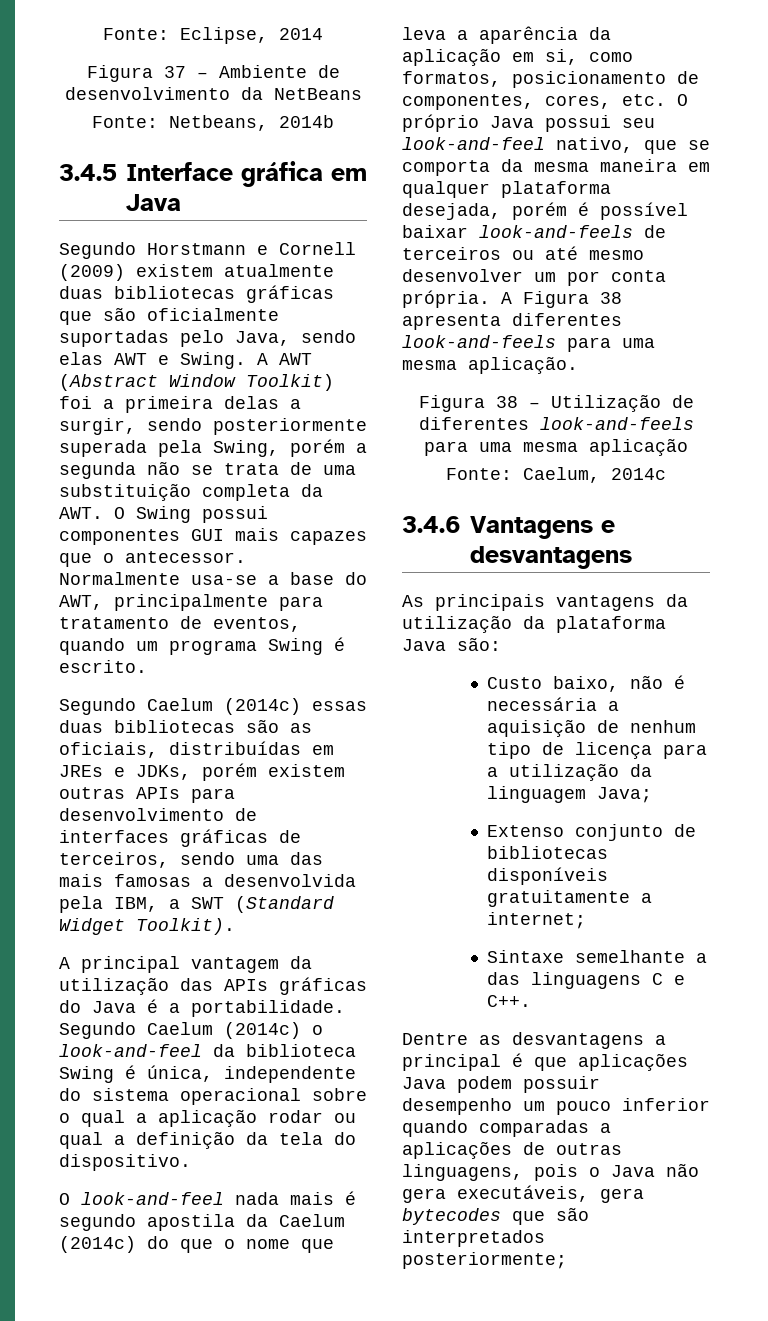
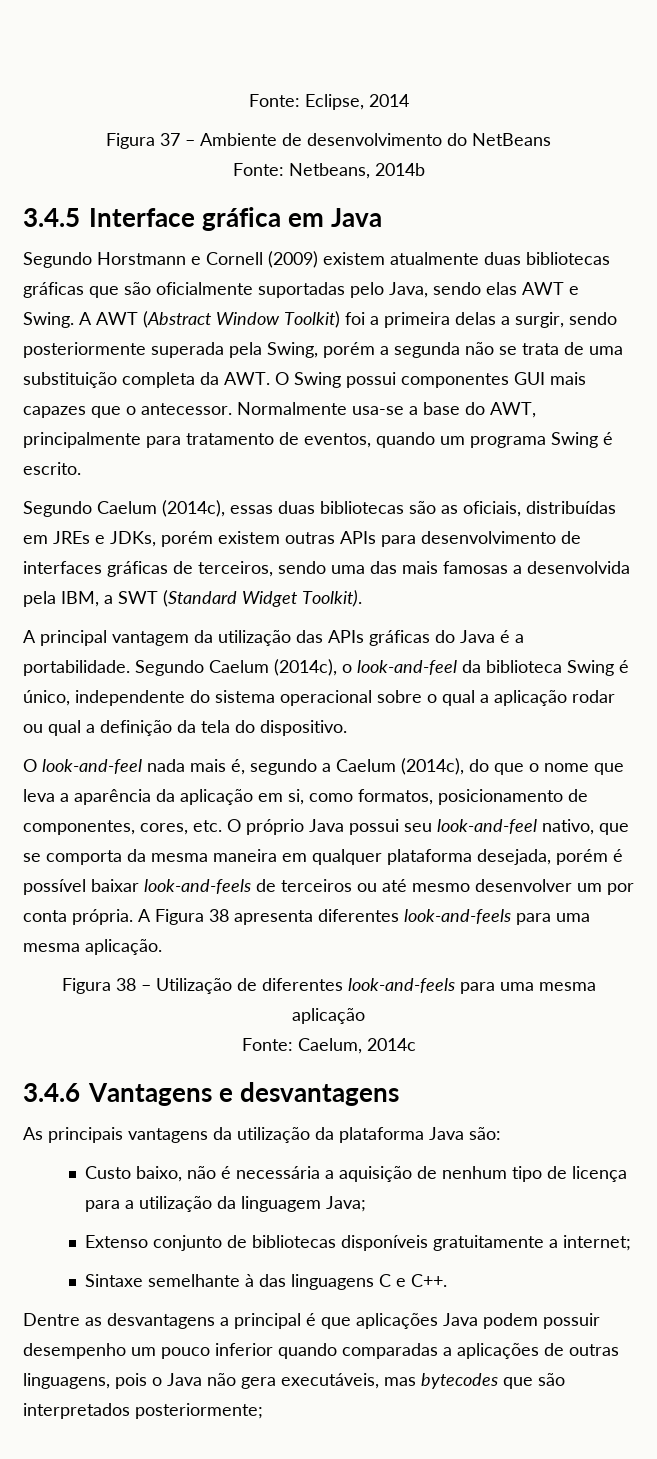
- Figura 37 – Ambiente de desenvolvimento da NetBeans
+ Figura 37 – Ambiente de desenvolvimento do NetBeans
- Segundo Caelum (2014c) essas duas bibliotecas são as oficiais, distribuídas em JREs e JDKs, porém existem outras APIs para desenvolvimento de interfaces gráficas de terceiros, sendo uma das mais famosas a desenvolvida pela IBM, a SWT (Standard Widget Toolkit).
+ Segundo Caelum (2014c), essas duas bibliotecas são as oficiais, distribuídas em JREs e JDKs, porém existem outras APIs para desenvolvimento de interfaces gráficas de terceiros, sendo uma das mais famosas a desenvolvida pela IBM, a SWT (Standard Widget Toolkit).
- Segundo Caelum (2014c) o look-and-feel da biblioteca Swing é única, independente do sistema operacional sobre o qual a aplicação rodar ou qual a definição da tela do dispositivo.
+ Segundo Caelum (2014c), o look-and-feel da biblioteca Swing é único, independente do sistema operacional sobre o qual a aplicação rodar ou qual a definição da tela do dispositivo.
- O look-and-feel nada mais é segundo apostila da Caelum (2014c) do que o nome que leva a aparência da aplicação em si, como formatos, posicionamento de componentes, cores, etc. O próprio Java possui seu look-and-feel nativo, que se comporta da mesma maneira em qualquer plataforma desejada, porém é possível baixar look-and-feels de terceiros ou até mesmo desenvolver um por conta própria.
+ O look-and-feel nada mais é, segundo a Caelum (2014c), do que o nome que leva a aparência da aplicação em si, como formatos, posicionamento de componentes, cores, etc. O próprio Java possui seu look-and-feel nativo, que se comporta da mesma maneira em qualquer plataforma desejada, porém é possível baixar look-and-feels de terceiros ou até mesmo desenvolver um por conta própria.
- Sintaxe semelhante a das linguagens C e C++.
+ Sintaxe semelhante à das linguagens C e C++.
- Dentre as desvantagens a principal é que aplicações Java podem possuir desempenho um pouco inferior quando comparadas a aplicações de outras linguagens, pois o Java não gera executáveis, gera bytecodes que são interpretados posteriormente;
+ Dentre as desvantagens a principal é que aplicações Java podem possuir desempenho um pouco inferior quando comparadas a aplicações de outras linguagens, pois o Java não gera executáveis, mas bytecodes que são interpretados posteriormente;

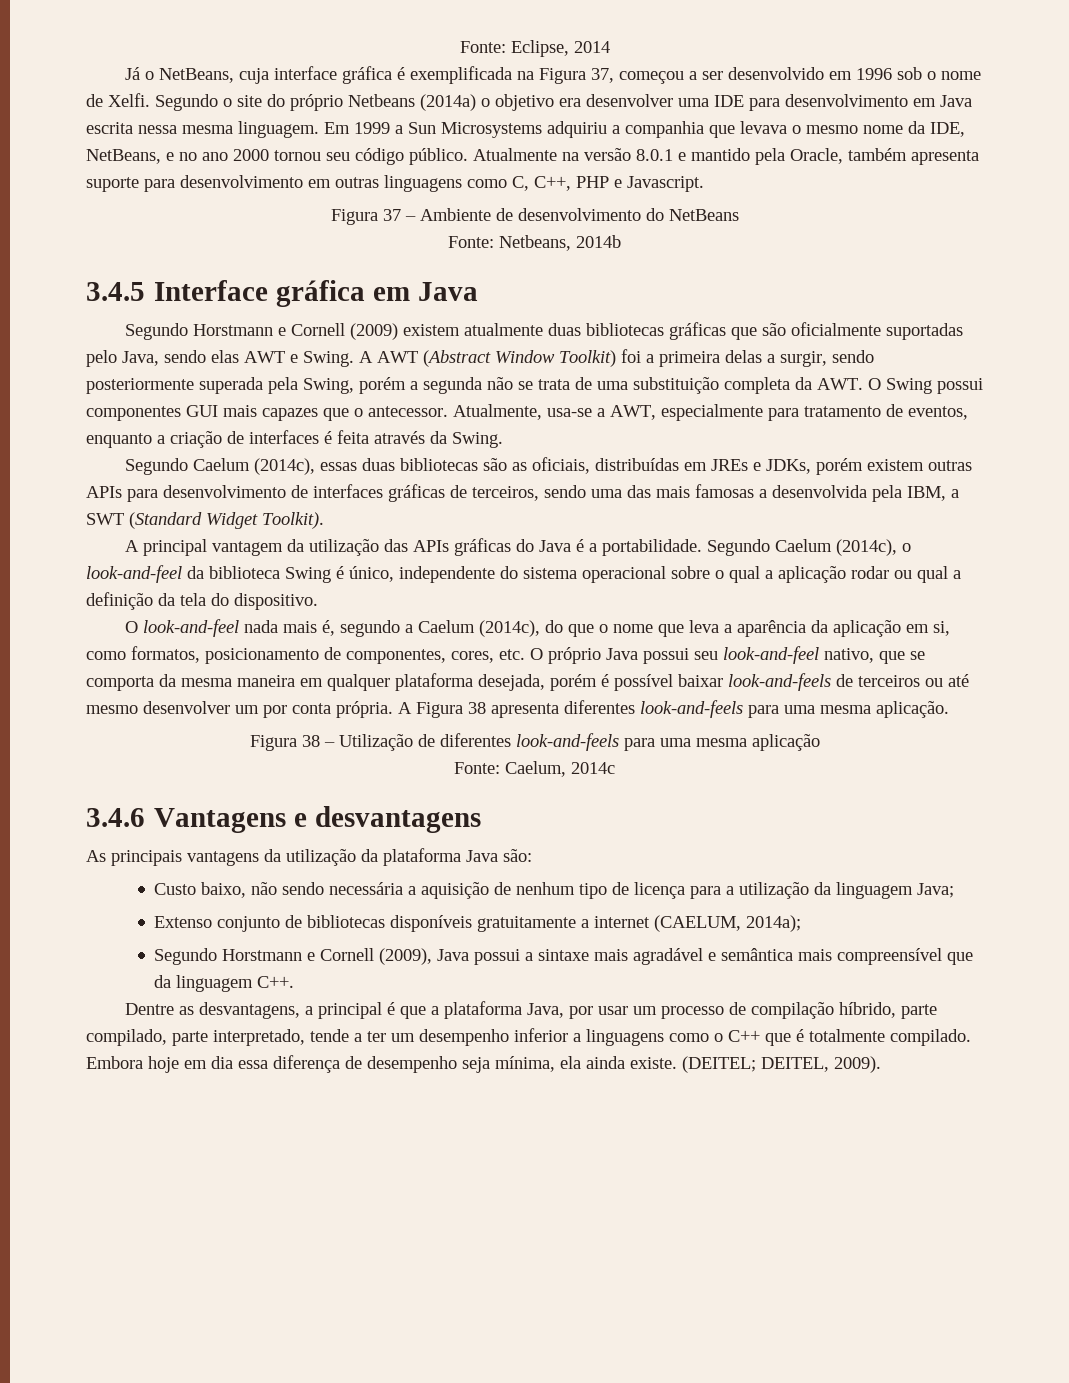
+ Já o NetBeans, cuja interface gráfica é exemplificada na Figura 37, começou a ser desenvolvido em 1996 sob o nome de Xelfi. Segundo o site do próprio Netbeans (2014a) o objetivo era desenvolver uma IDE para desenvolvimento em Java escrita nessa mesma linguagem. Em 1999 a Sun Microsystems adquiriu a companhia que levava o mesmo nome da IDE, NetBeans, e no ano 2000 tornou seu código público. Atualmente na versão 8.0.1 e mantido pela Oracle, também apresenta suporte para desenvolvimento em outras linguagens como C, C++, PHP e Javascript.
- Normalmente usa-se a base do AWT, principalmente para tratamento de eventos, quando um programa Swing é escrito.
+ Atualmente, usa-se a AWT, especialmente para tratamento de eventos, enquanto a criação de interfaces é feita através da Swing.
- Custo baixo, não é necessária a aquisição de nenhum tipo de licença para a utilização da linguagem Java;
+ Custo baixo, não sendo necessária a aquisição de nenhum tipo de licença para a utilização da linguagem Java;
- Extenso conjunto de bibliotecas disponíveis gratuitamente a internet;
- Sintaxe semelhante à das linguagens C e C++.
+ Extenso conjunto de bibliotecas disponíveis gratuitamente a internet (CAELUM, 2014a);
+ Segundo Horstmann e Cornell (2009), Java possui a sintaxe mais agradável e semântica mais compreensível que da linguagem C++.
- Dentre as desvantagens a principal é que aplicações Java podem possuir desempenho um pouco inferior quando comparadas a aplicações de outras linguagens, pois o Java não gera executáveis, mas bytecodes que são interpretados posteriormente;
+ Dentre as desvantagens, a principal é que a plataforma Java, por usar um processo de compilação híbrido, parte compilado, parte interpretado, tende a ter um desempenho inferior a linguagens como o C++ que é totalmente compilado. Embora hoje em dia essa diferença de desempenho seja mínima, ela ainda existe. (DEITEL; DEITEL, 2009).

